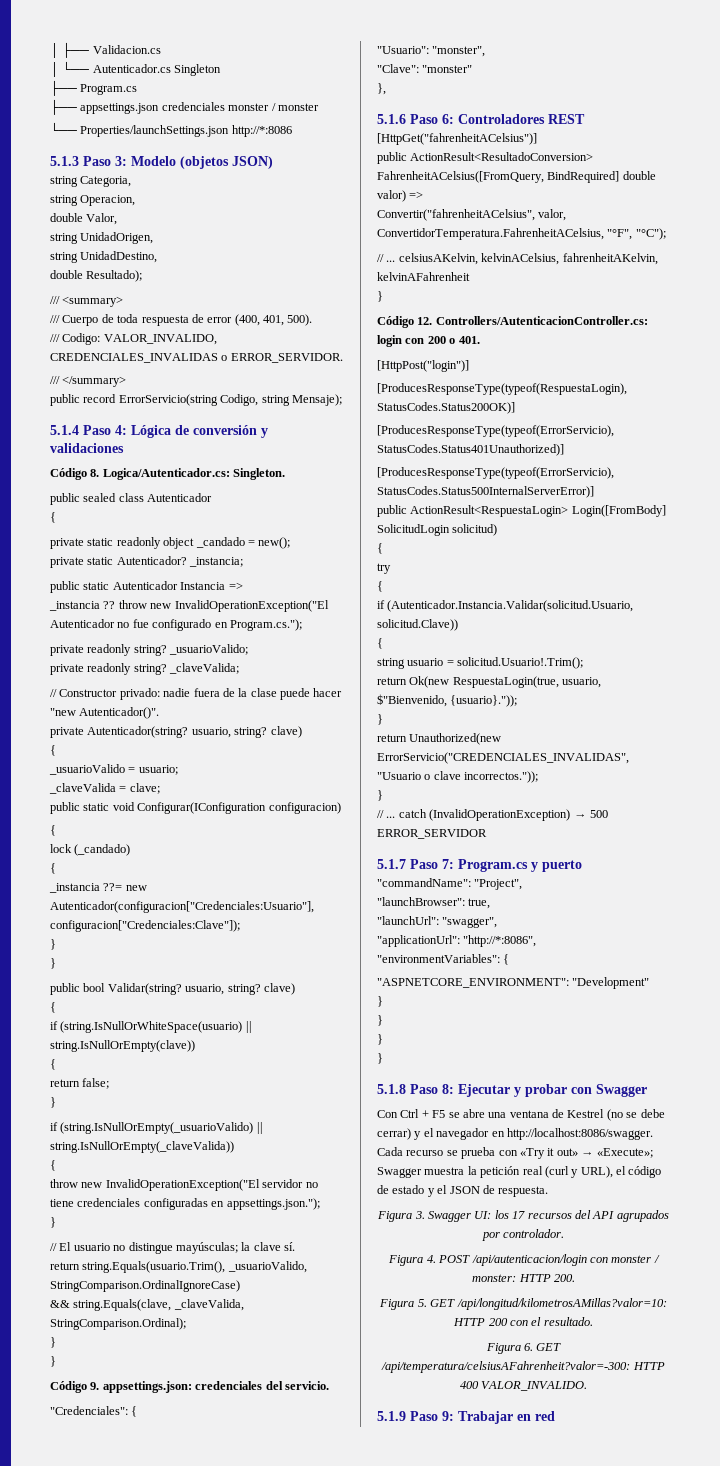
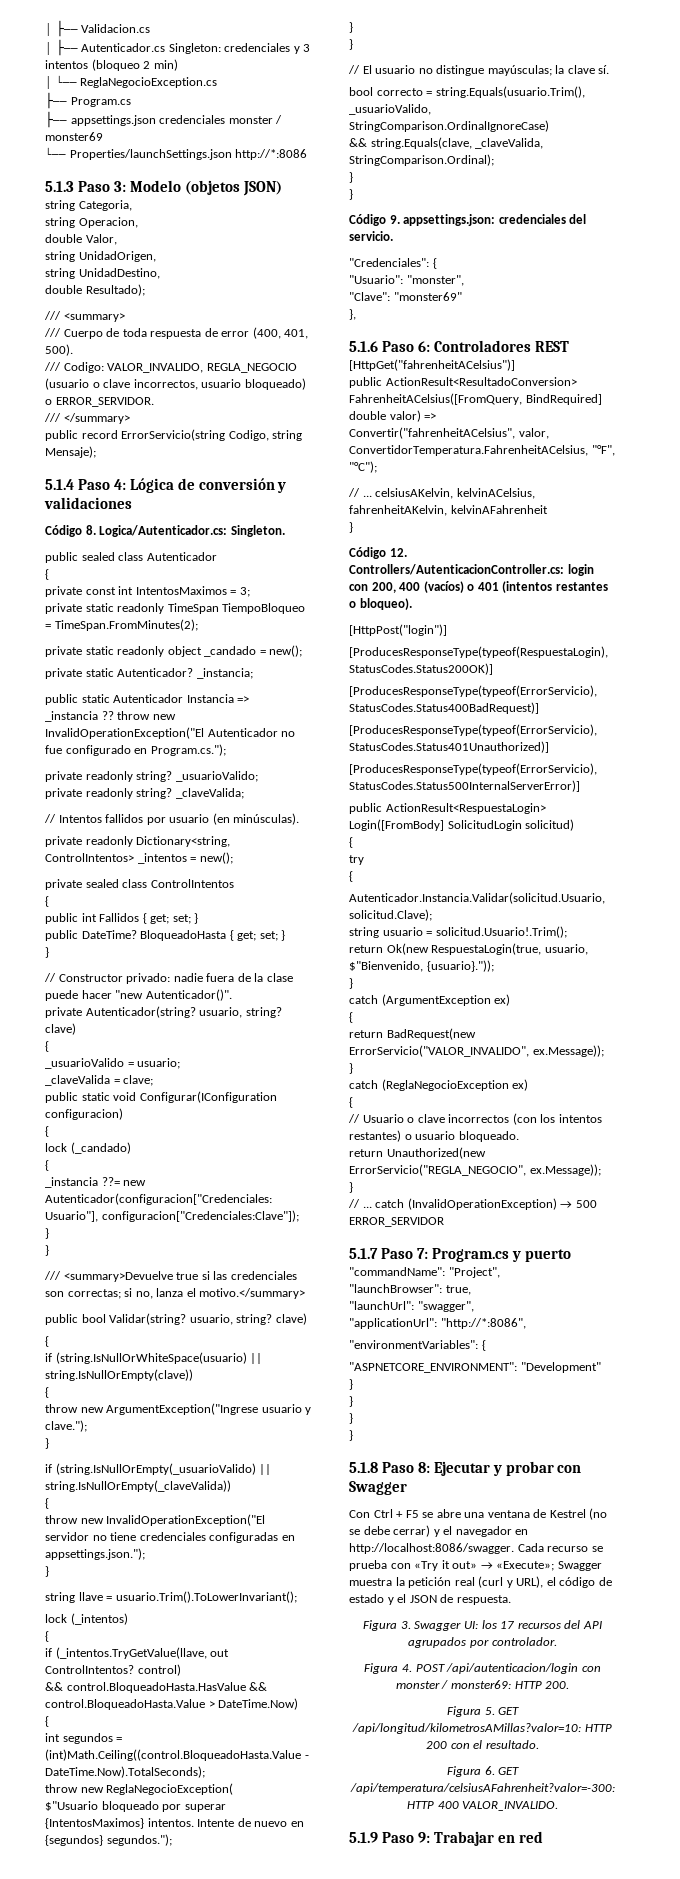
+ │ ├── Autenticador.cs Singleton: credenciales y 3 intentos (bloqueo 2 min)
- │ └── Autenticador.cs Singleton
+ │ └── ReglaNegocioException.cs
- ├── appsettings.json credenciales monster / monster
+ ├── appsettings.json credenciales monster / monster69
- /// Codigo: VALOR_INVALIDO, CREDENCIALES_INVALIDAS o ERROR_SERVIDOR.
+ /// Codigo: VALOR_INVALIDO, REGLA_NEGOCIO (usuario o clave incorrectos, usuario bloqueado) o ERROR_SERVIDOR.
+ private const int IntentosMaximos = 3;
+ private static readonly TimeSpan TiempoBloqueo = TimeSpan.FromMinutes(2);
+ // Intentos fallidos por usuario (en minúsculas).
+ private readonly Dictionary<string, ControlIntentos> _intentos = new();
+ private sealed class ControlIntentos
+ {
+ public int Fallidos { get; set; }
+ public DateTime? BloqueadoHasta { get; set; }
+ }
+ /// <summary>Devuelve true si las credenciales son correctas; si no, lanza el motivo.</summary>
- return false;
+ throw new ArgumentException("Ingrese usuario y clave.");
+ string llave = usuario.Trim().ToLowerInvariant();
+ lock (_intentos)
+ {
+ if (_intentos.TryGetValue(llave, out ControlIntentos? control)
+ && control.BloqueadoHasta.HasValue && control.BloqueadoHasta.Value > DateTime.Now)
+ {
+ int segundos = (int)Math.Ceiling((control.BloqueadoHasta.Value - DateTime.Now).TotalSeconds);
+ throw new ReglaNegocioException(
+ $"Usuario bloqueado por superar {IntentosMaximos} intentos. Intente de nuevo en {segundos} segundos.");
+ }
+ }
- return string.Equals(usuario.Trim(), _usuarioValido, StringComparison.OrdinalIgnoreCase)
+ bool correcto = string.Equals(usuario.Trim(), _usuarioValido, StringComparison.OrdinalIgnoreCase)
- "Clave": "monster"
+ "Clave": "monster69"
- Código 12. Controllers/AutenticacionController.cs: login con 200 o 401.
+ Código 12. Controllers/AutenticacionController.cs: login con 200, 400 (vacíos) o 401 (intentos restantes o bloqueo).
+ [ProducesResponseType(typeof(ErrorServicio), StatusCodes.Status400BadRequest)]
- if (Autenticador.Instancia.Validar(solicitud.Usuario, solicitud.Clave))
- {
+ Autenticador.Instancia.Validar(solicitud.Usuario, solicitud.Clave);
- return Unauthorized(new ErrorServicio("CREDENCIALES_INVALIDAS", "Usuario o clave incorrectos."));
+ catch (ArgumentException ex)
+ {
+ return BadRequest(new ErrorServicio("VALOR_INVALIDO", ex.Message));
+ }
+ catch (ReglaNegocioException ex)
+ {
+ // Usuario o clave incorrectos (con los intentos restantes) o usuario bloqueado.
+ return Unauthorized(new ErrorServicio("REGLA_NEGOCIO", ex.Message));
- Figura 4. POST /api/autenticacion/login con monster / monster: HTTP 200.
+ Figura 4. POST /api/autenticacion/login con monster / monster69: HTTP 200.

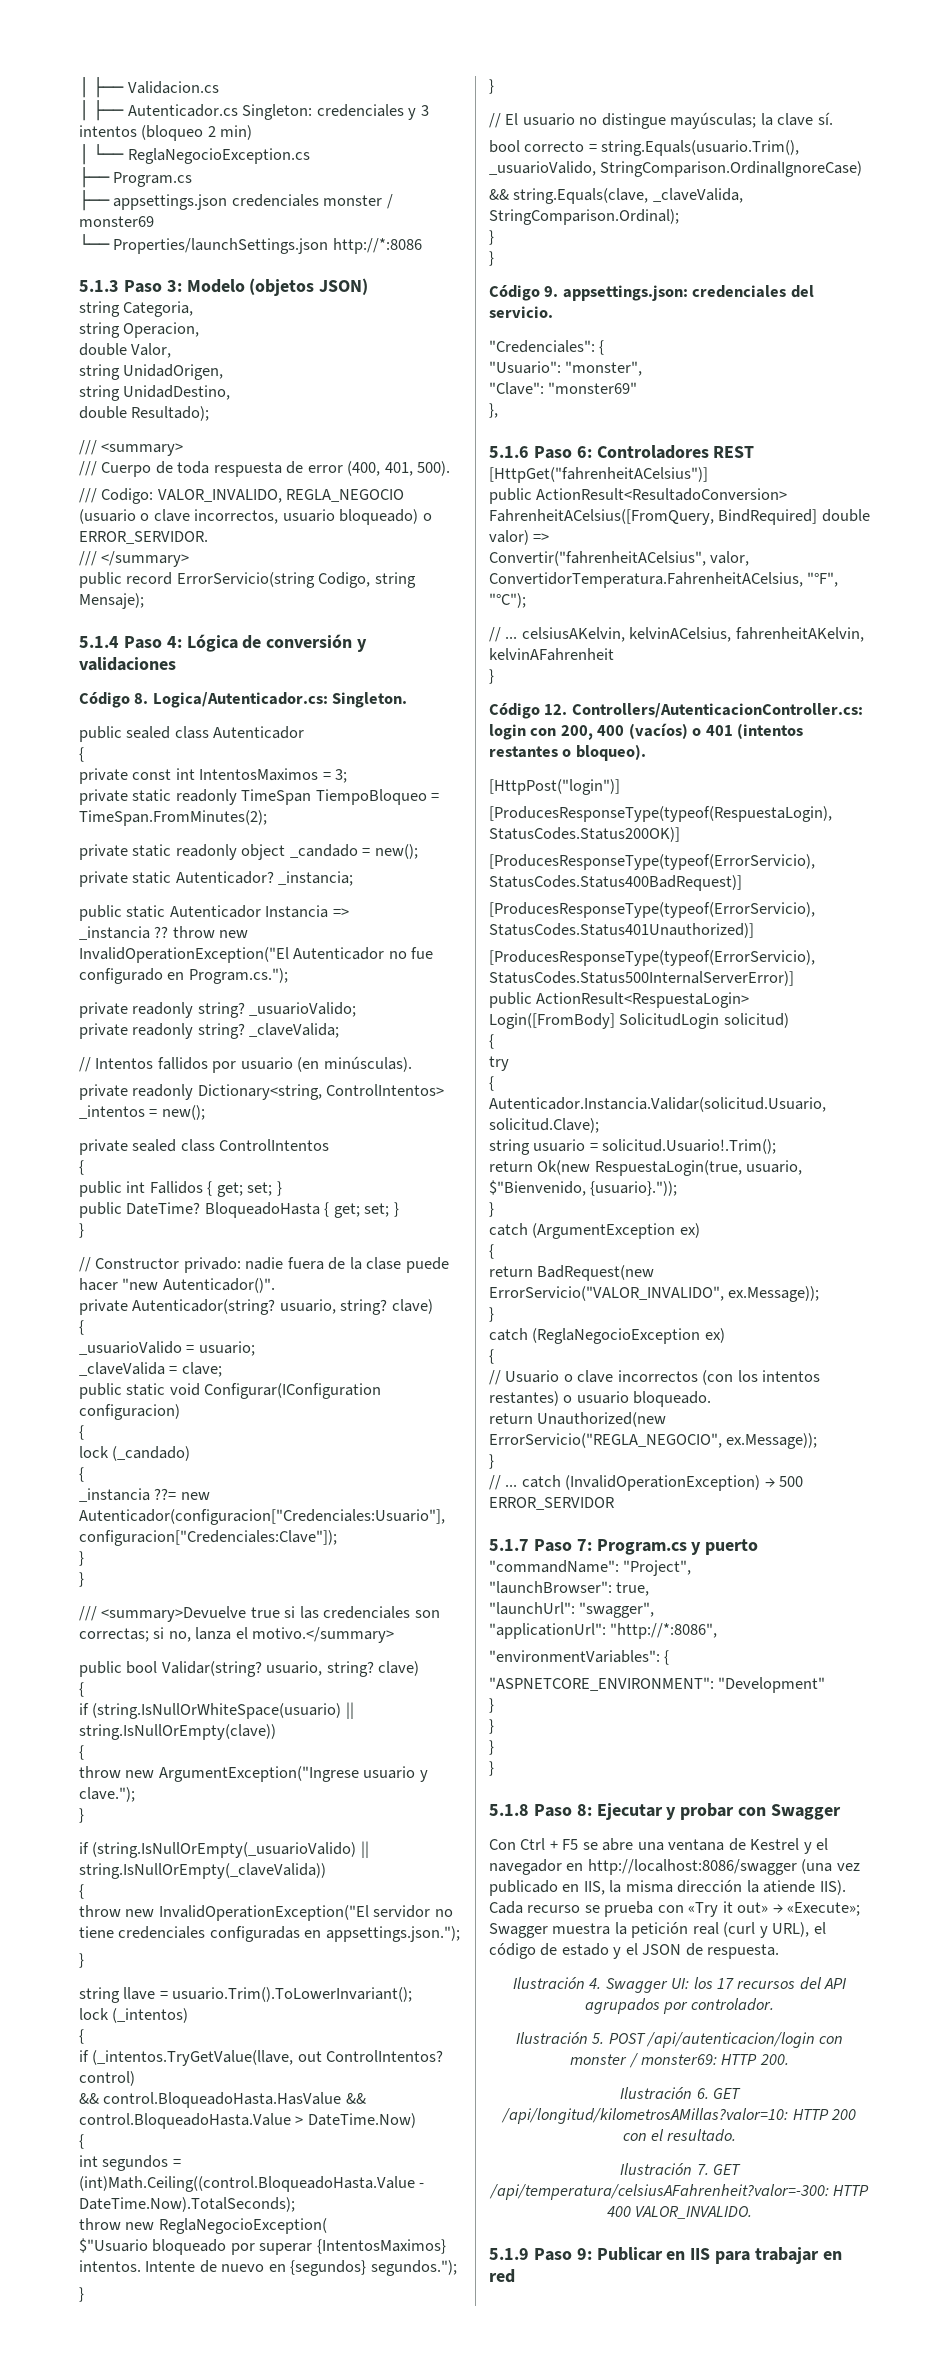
- Con Ctrl + F5 se abre una ventana de Kestrel (no se debe cerrar) y el navegador en http://localhost:8086/swagger.
+ Con Ctrl + F5 se abre una ventana de Kestrel y el navegador en http://localhost:8086/swagger (una vez publicado en IIS, la misma dirección la atiende IIS).
- Figura 3. Swagger UI: los 17 recursos del API agrupados por controlador.
+ Ilustración 4. Swagger UI: los 17 recursos del API agrupados por controlador.
- Figura 4. POST /api/autenticacion/login con monster / monster69: HTTP 200.
+ Ilustración 5. POST /api/autenticacion/login con monster / monster69: HTTP 200.
- Figura 5. GET /api/longitud/kilometrosAMillas?valor=10: HTTP 200 con el resultado.
+ Ilustración 6. GET /api/longitud/kilometrosAMillas?valor=10: HTTP 200 con el resultado.
- Figura 6. GET /api/temperatura/celsiusAFahrenheit?valor=-300: HTTP 400 VALOR_INVALIDO.
+ Ilustración 7. GET /api/temperatura/celsiusAFahrenheit?valor=-300: HTTP 400 VALOR_INVALIDO.
- 5.1.9 Paso 9: Trabajar en red
+ 5.1.9 Paso 9: Publicar en IIS para trabajar en red

